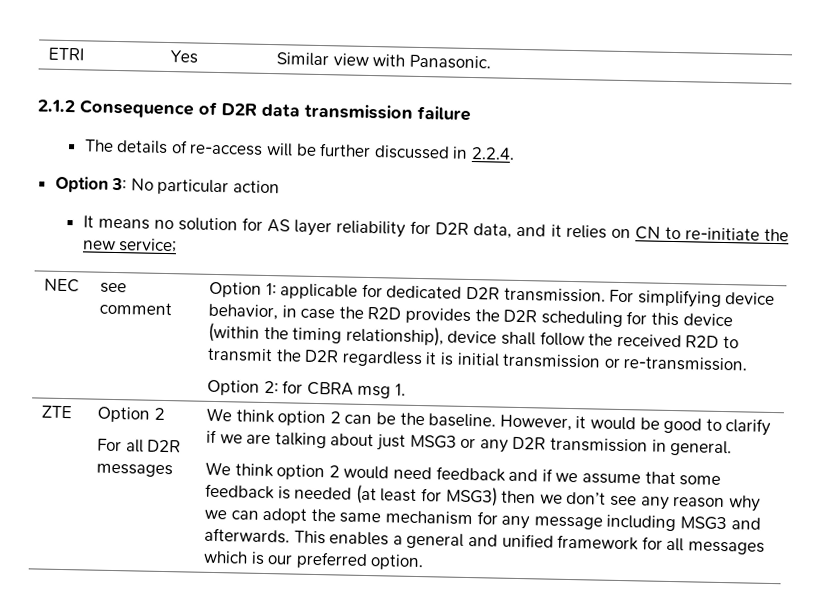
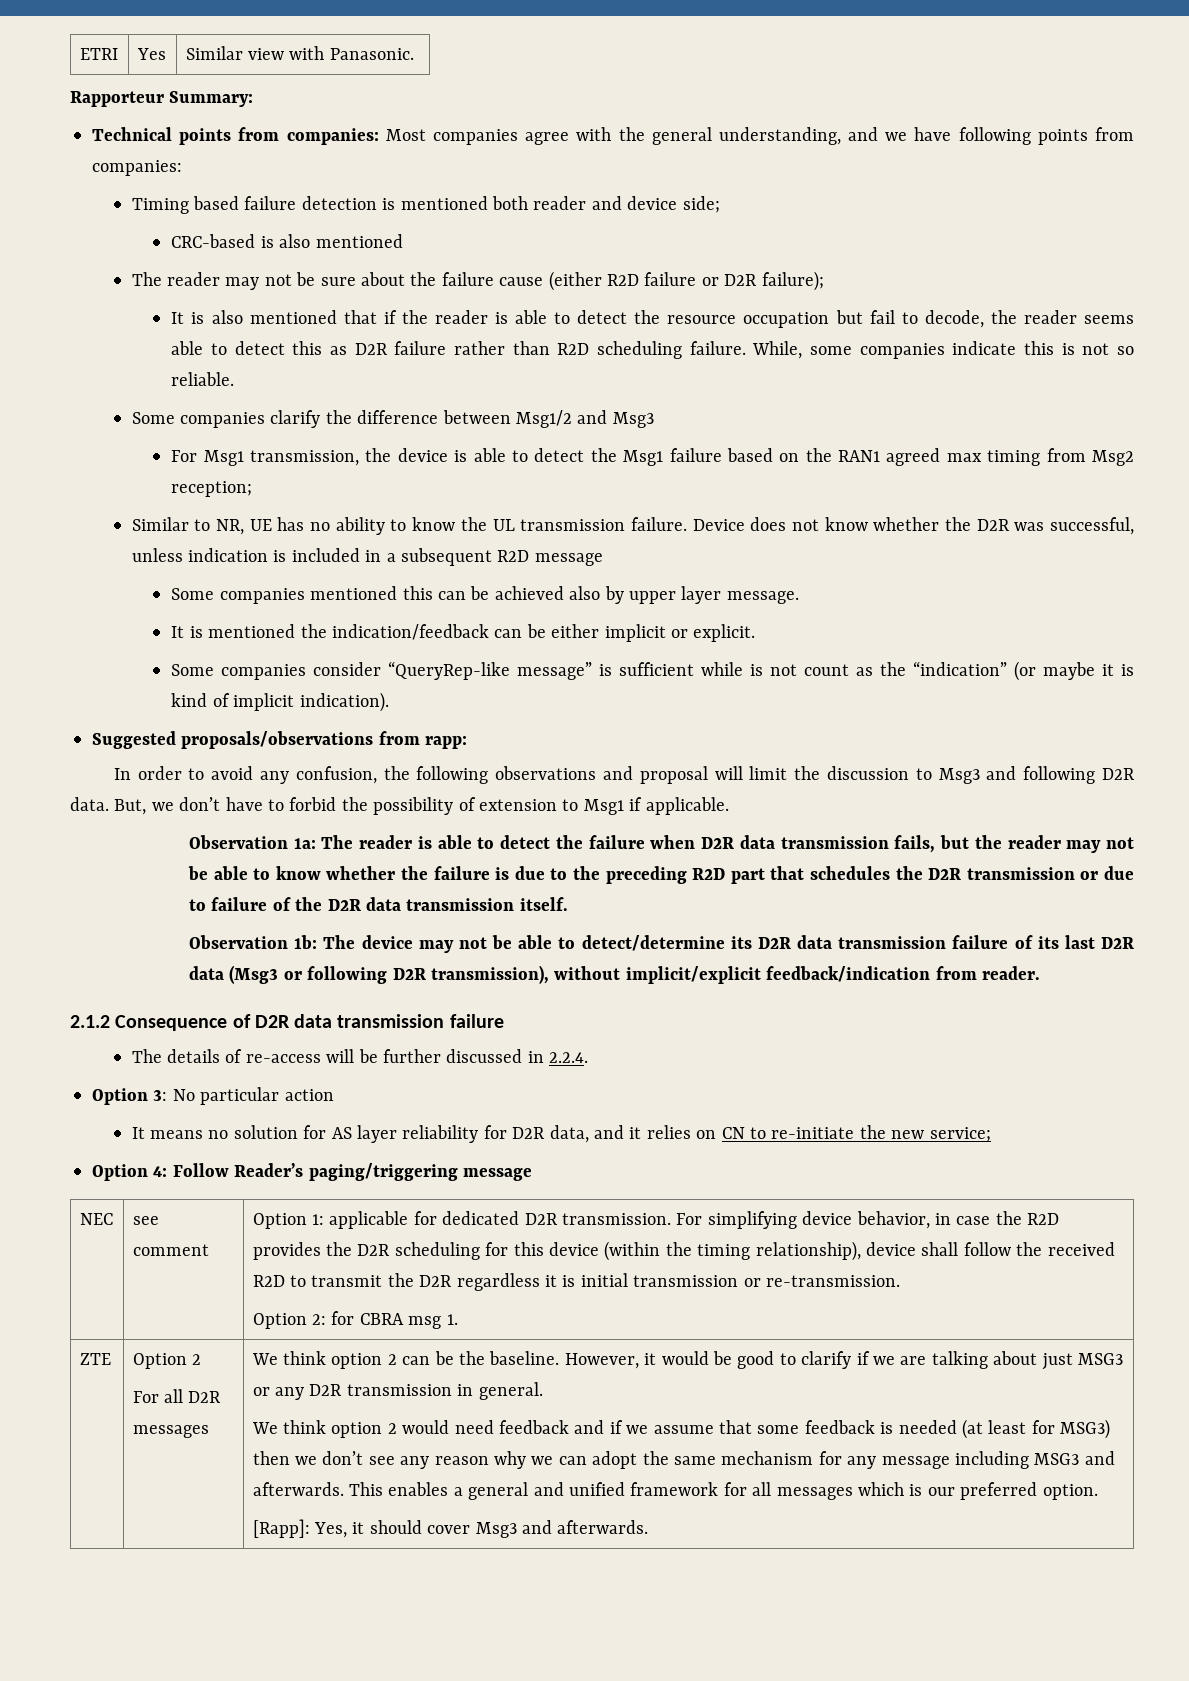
+ Rapporteur Summary:
+ Technical points from companies: Most companies agree with the general understanding, and we have following points from companies:
+ Timing based failure detection is mentioned both reader and device side;
+ CRC-based is also mentioned
+ The reader may not be sure about the failure cause (either R2D failure or D2R failure);
+ It is also mentioned that if the reader is able to detect the resource occupation but fail to decode, the reader seems able to detect this as D2R failure rather than R2D scheduling failure. While, some companies indicate this is not so reliable.
+ Some companies clarify the difference between Msg1/2 and Msg3
+ For Msg1 transmission, the device is able to detect the Msg1 failure based on the RAN1 agreed max timing from Msg2 reception;
+ Similar to NR, UE has no ability to know the UL transmission failure. Device does not know whether the D2R was successful, unless indication is included in a subsequent R2D message
+ Some companies mentioned this can be achieved also by upper layer message.
+ It is mentioned the indication/feedback can be either implicit or explicit.
+ Some companies consider “QueryRep-like message” is sufficient while is not count as the “indication” (or maybe it is kind of implicit indication).
+ Suggested proposals/observations from rapp:
+ In order to avoid any confusion, the following observations and proposal will limit the discussion to Msg3 and following D2R data. But, we don’t have to forbid the possibility of extension to Msg1 if applicable.
+ Observation 1a: The reader is able to detect the failure when D2R data transmission fails, but the reader may not be able to know whether the failure is due to the preceding R2D part that schedules the D2R transmission or due to failure of the D2R data transmission itself.
+ Observation 1b: The device may not be able to detect/determine its D2R data transmission failure of its last D2R data (Msg3 or following D2R transmission), without implicit/explicit feedback/indication from reader.
+ Option 4: Follow Reader’s paging/triggering message
+ [Rapp]: Yes, it should cover Msg3 and afterwards.

